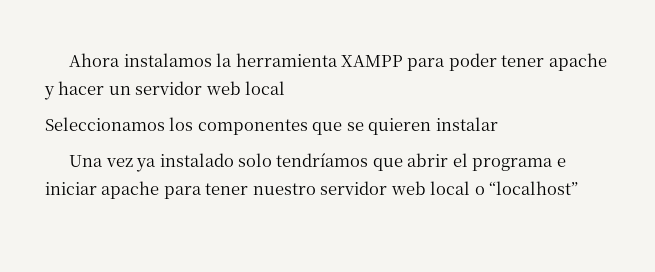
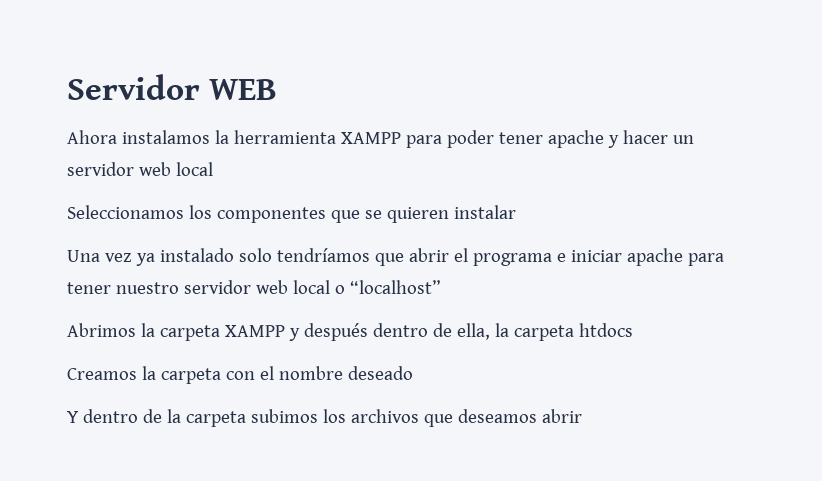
+ Servidor WEB
+ Abrimos la carpeta XAMPP y después dentro de ella, la carpeta htdocs
+ Creamos la carpeta con el nombre deseado
+ Y dentro de la carpeta subimos los archivos que deseamos abrir

